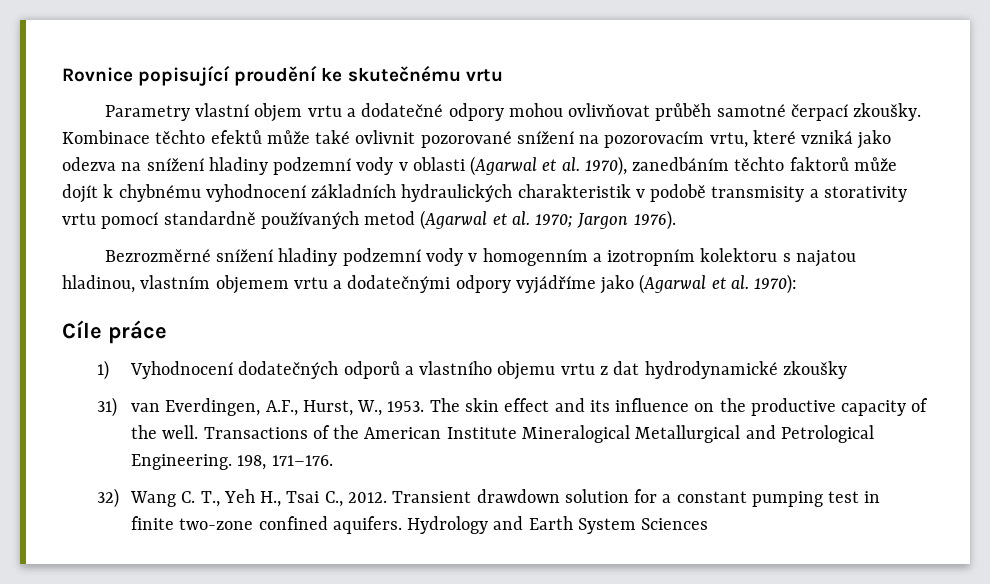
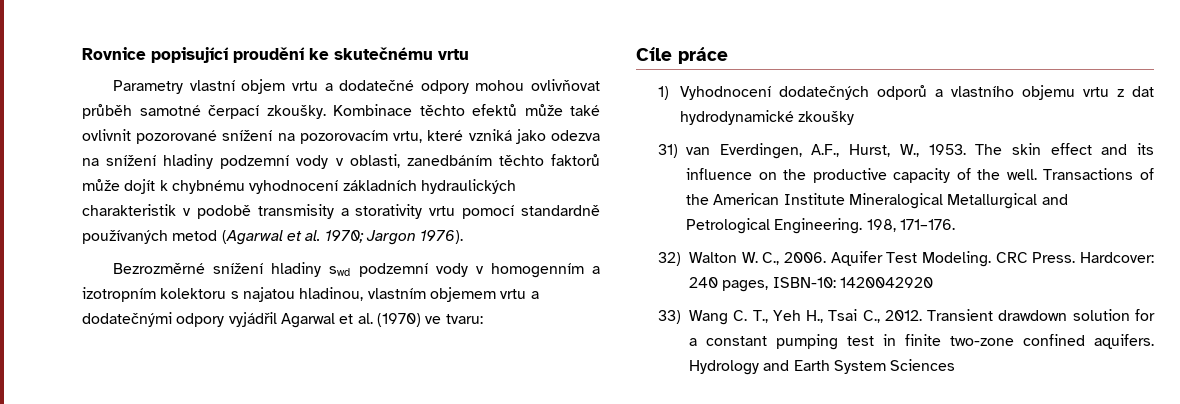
- Kombinace těchto efektů může také ovlivnit pozorované snížení na pozorovacím vrtu, které vzniká jako odezva na snížení hladiny podzemní vody v oblasti (Agarwal et al. 1970), zanedbáním těchto faktorů může dojít k chybnému vyhodnocení základních hydraulických charakteristik v podobě transmisity a storativity vrtu pomocí standardně používaných metod (Agarwal et al. 1970; Jargon 1976).
+ Kombinace těchto efektů může také ovlivnit pozorované snížení na pozorovacím vrtu, které vzniká jako odezva na snížení hladiny podzemní vody v oblasti, zanedbáním těchto faktorů může dojít k chybnému vyhodnocení základních hydraulických charakteristik v podobě transmisity a storativity vrtu pomocí standardně používaných metod (Agarwal et al. 1970; Jargon 1976).
- Bezrozměrné snížení hladiny podzemní vody v homogenním a izotropním kolektoru s najatou hladinou, vlastním objemem vrtu a dodatečnými odpory vyjádříme jako (Agarwal et al. 1970):
+ Bezrozměrné snížení hladiny swd podzemní vody v homogenním a izotropním kolektoru s najatou hladinou, vlastním objemem vrtu a dodatečnými odpory vyjádřil Agarwal et al. (1970) ve tvaru:
- 32) Wang C. T., Yeh H., Tsai C., 2012.
+ 32) Walton W. C., 2006. Aquifer Test Modeling. CRC Press. Hardcover: 240 pages, ISBN-10: 1420042920
+ 33) Wang C. T., Yeh H., Tsai C., 2012.

